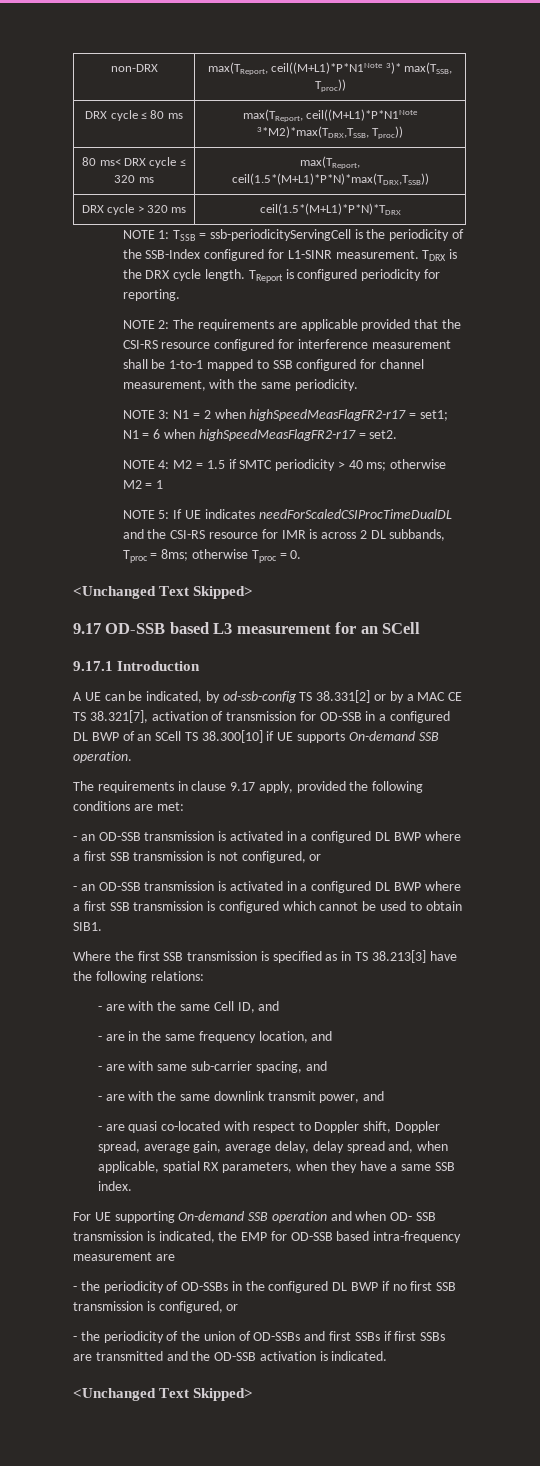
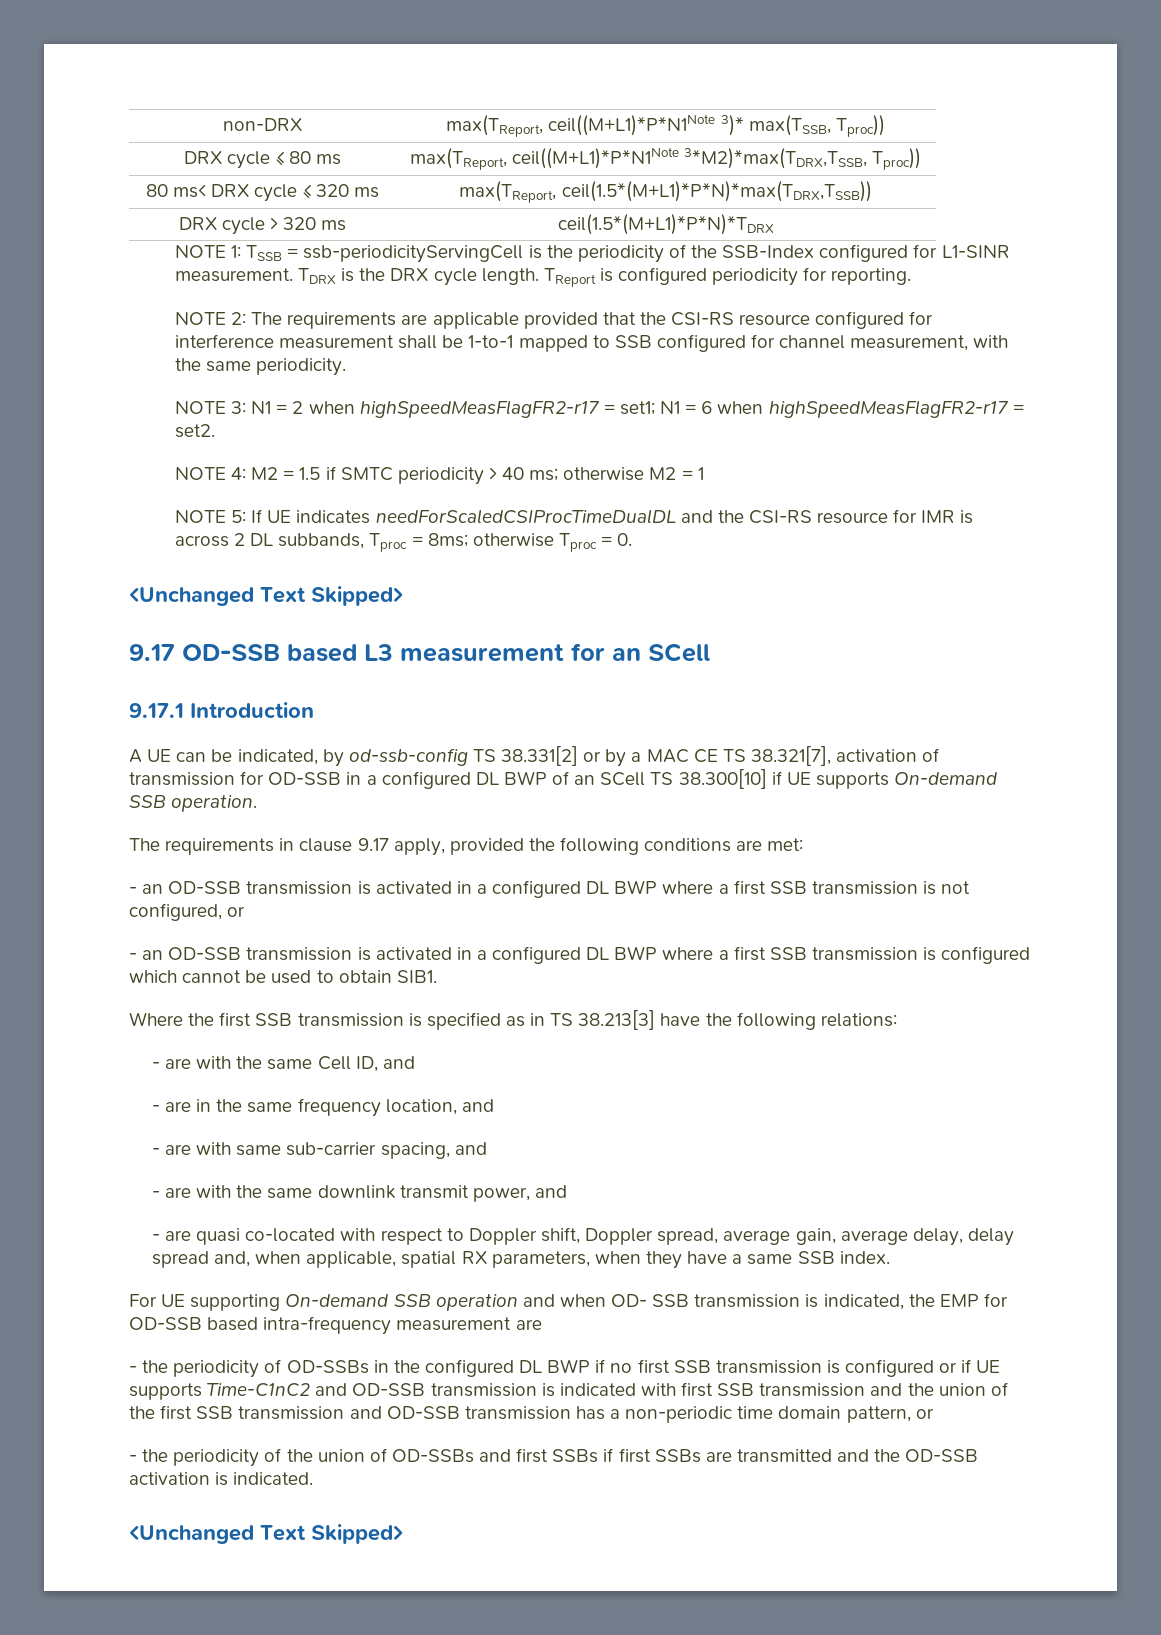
- - the periodicity of OD-SSBs in the configured DL BWP if no first SSB transmission is configured, or
+ - the periodicity of OD-SSBs in the configured DL BWP if no first SSB transmission is configured or if UE supports Time-C1nC2 and OD-SSB transmission is indicated with first SSB transmission and the union of the first SSB transmission and OD-SSB transmission has a non-periodic time domain pattern, or

